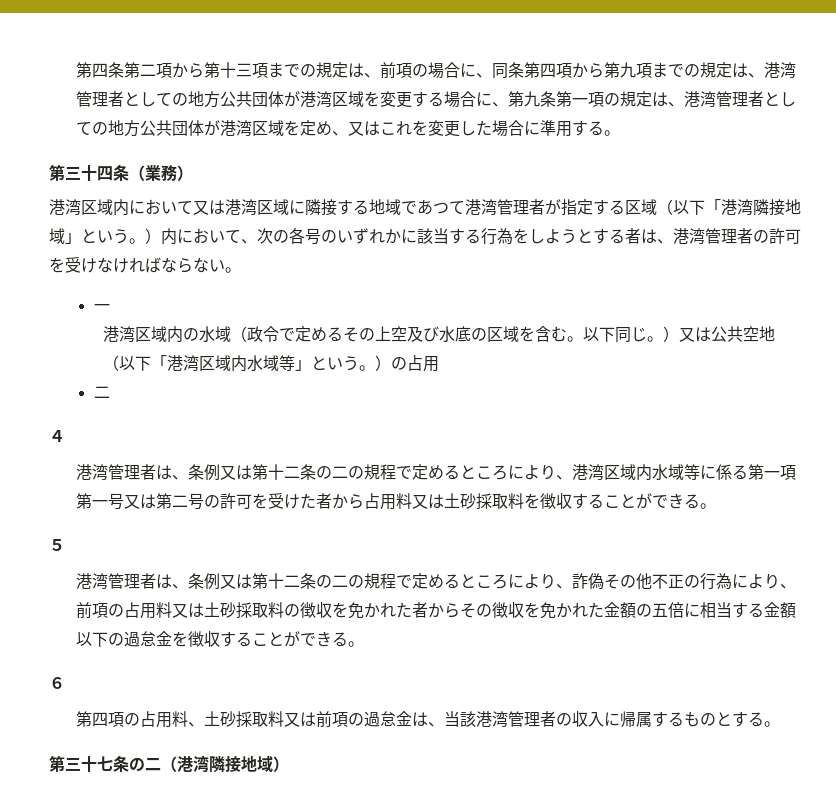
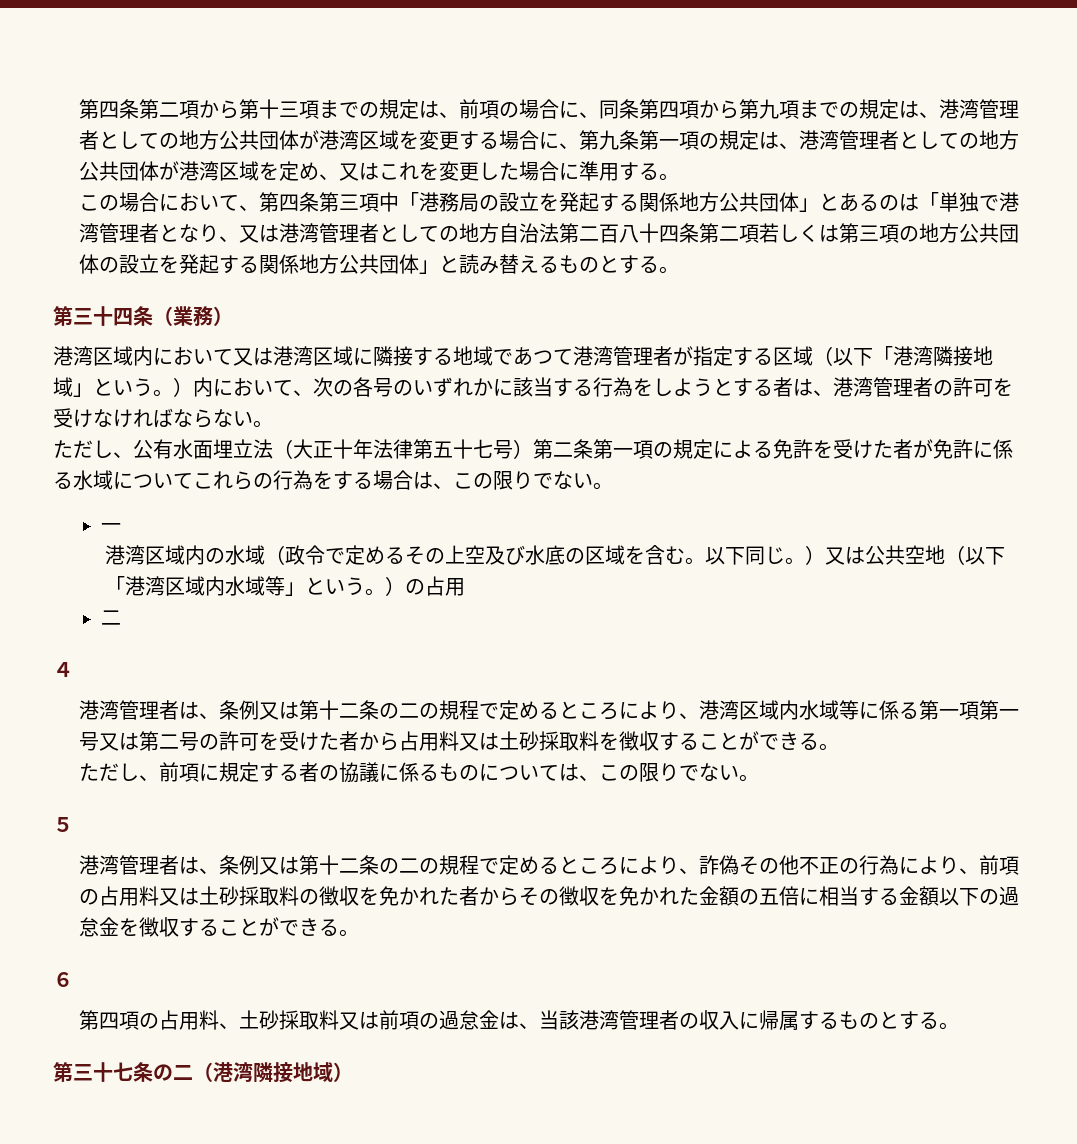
+ この場合において、第四条第三項中「港務局の設立を発起する関係地方公共団体」とあるのは「単独で港湾管理者となり、又は港湾管理者としての地方自治法第二百八十四条第二項若しくは第三項の地方公共団体の設立を発起する関係地方公共団体」と読み替えるものとする。
+ ただし、公有水面埋立法（大正十年法律第五十七号）第二条第一項の規定による免許を受けた者が免許に係る水域についてこれらの行為をする場合は、この限りでない。
+ ただし、前項に規定する者の協議に係るものについては、この限りでない。

